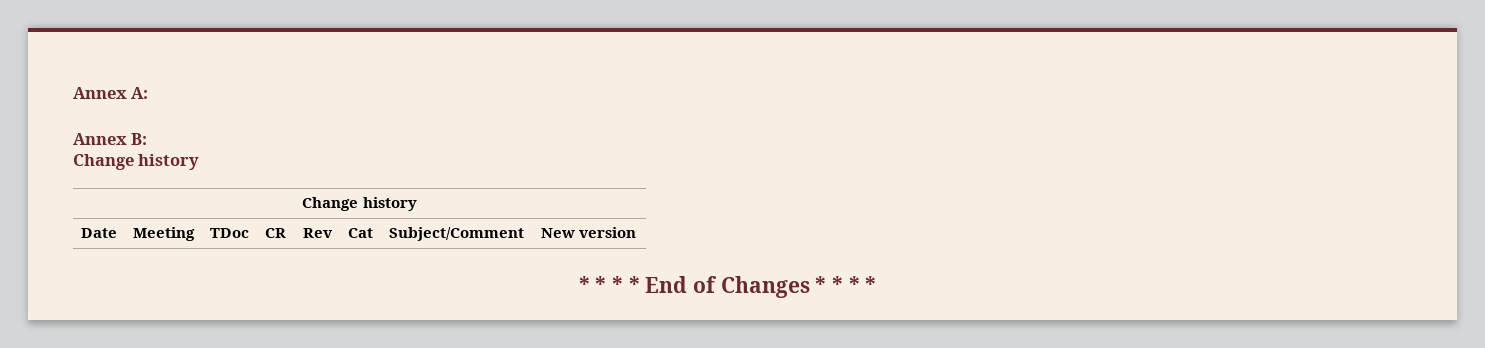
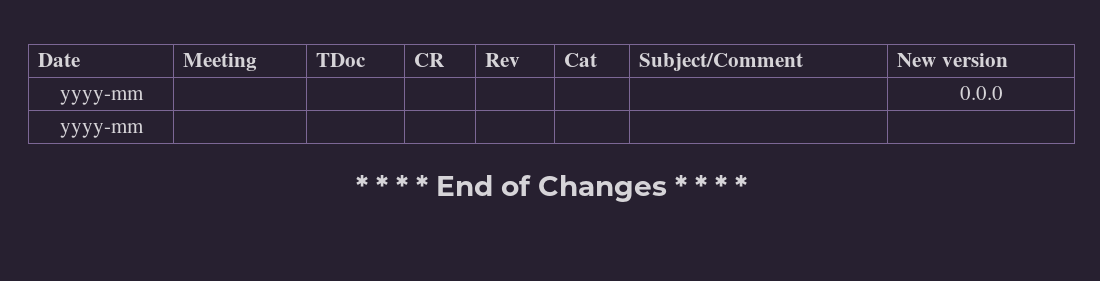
- Annex A:
- Annex B:
- Change history
- Change history
+ yyyy-mm | | | | | | | 0.0.0
+ yyyy-mm | | | | | | |

